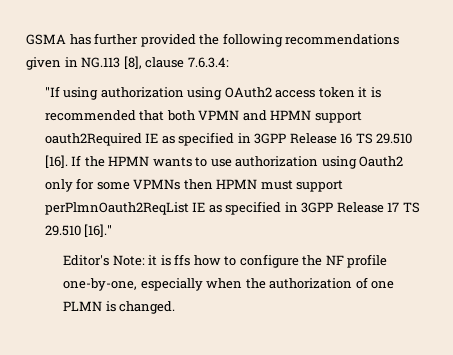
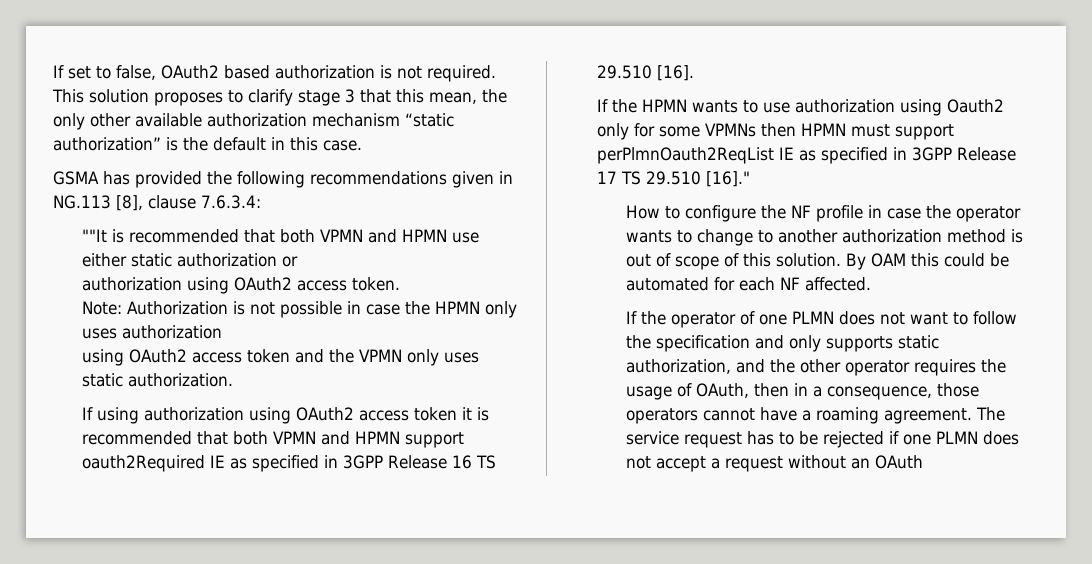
+ If set to false, OAuth2 based authorization is not required. This solution proposes to clarify stage 3 that this mean, the only other available authorization mechanism “static authorization” is the default in this case.
- GSMA has further provided the following recommendations given in NG.113 [8], clause 7.6.3.4:
+ GSMA has provided the following recommendations given in NG.113 [8], clause 7.6.3.4:
- "If using authorization using OAuth2 access token it is recommended that both VPMN and HPMN support oauth2Required IE as specified in 3GPP Release 16 TS 29.510 [16]. If the HPMN wants to use authorization using Oauth2 only for some VPMNs then HPMN must support perPlmnOauth2ReqList IE as specified in 3GPP Release 17 TS 29.510 [16]."
+ ""It is recommended that both VPMN and HPMN use either static authorization or
+ authorization using OAuth2 access token.
+ Note: Authorization is not possible in case the HPMN only uses authorization
+ using OAuth2 access token and the VPMN only uses static authorization.
+ If using authorization using OAuth2 access token it is recommended that both VPMN and HPMN support oauth2Required IE as specified in 3GPP Release 16 TS 29.510 [16].
+ If the HPMN wants to use authorization using Oauth2 only for some VPMNs then HPMN must support perPlmnOauth2ReqList IE as specified in 3GPP Release 17 TS 29.510 [16]."
- Editor's Note: it is ffs how to configure the NF profile one-by-one, especially when the authorization of one PLMN is changed.
+ How to configure the NF profile in case the operator wants to change to another authorization method is out of scope of this solution. By OAM this could be automated for each NF affected.
+ If the operator of one PLMN does not want to follow the specification and only supports static authorization, and the other operator requires the usage of OAuth, then in a consequence, those operators cannot have a roaming agreement. The service request has to be rejected if one PLMN does not accept a request without an OAuth

